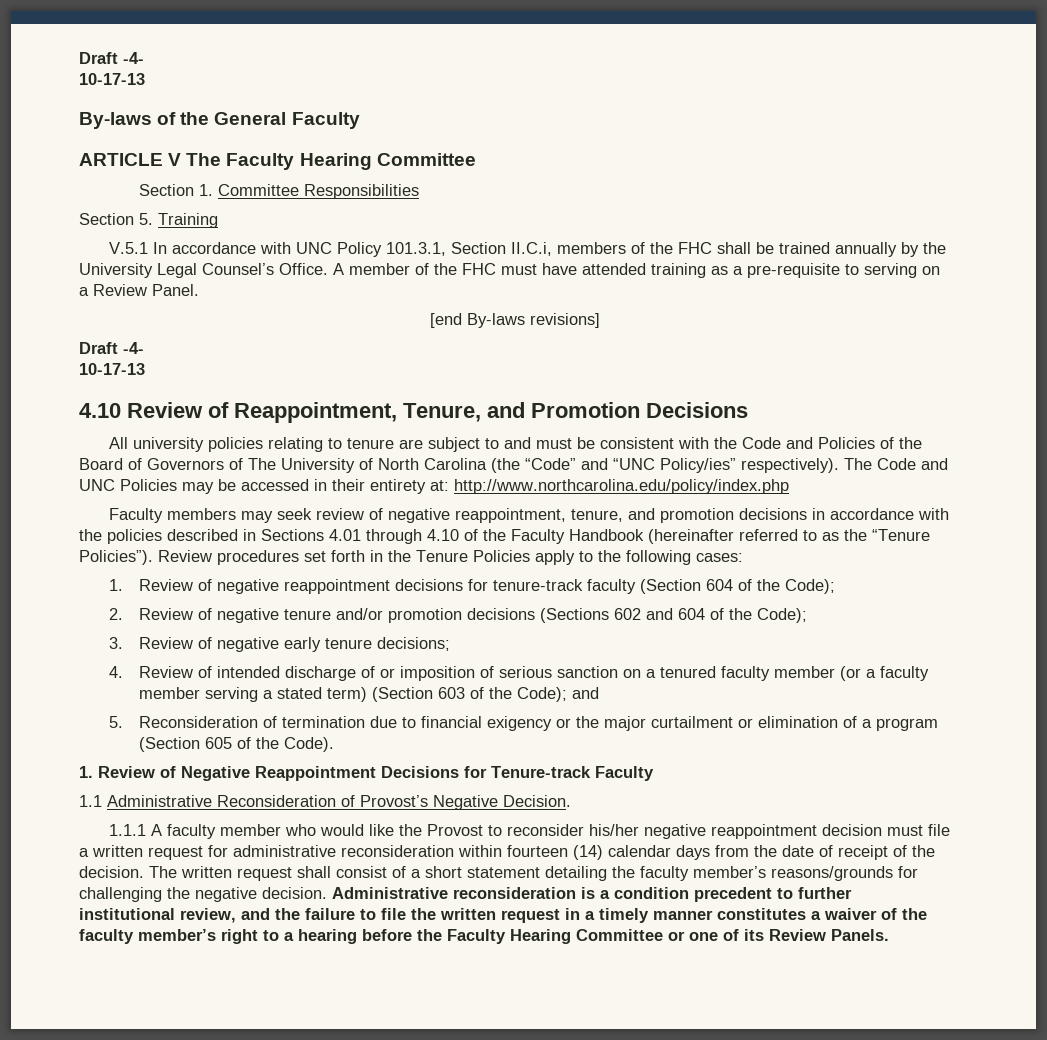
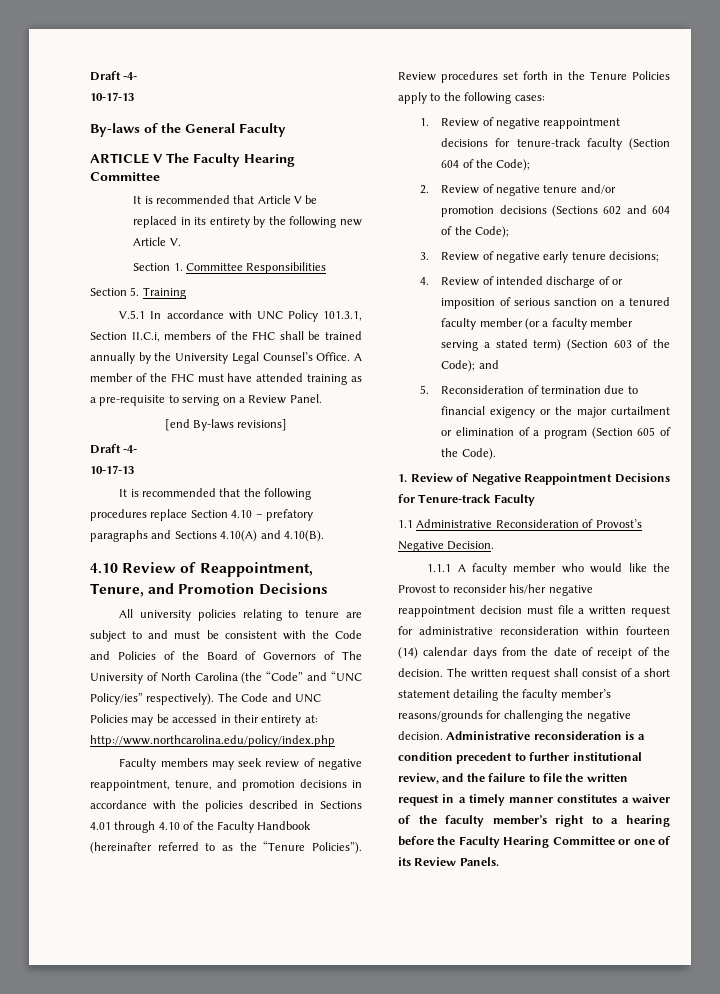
+ It is recommended that Article V be replaced in its entirety by the following new Article V.
+ It is recommended that the following procedures replace Section 4.10 – prefatory paragraphs and Sections 4.10(A) and 4.10(B).

